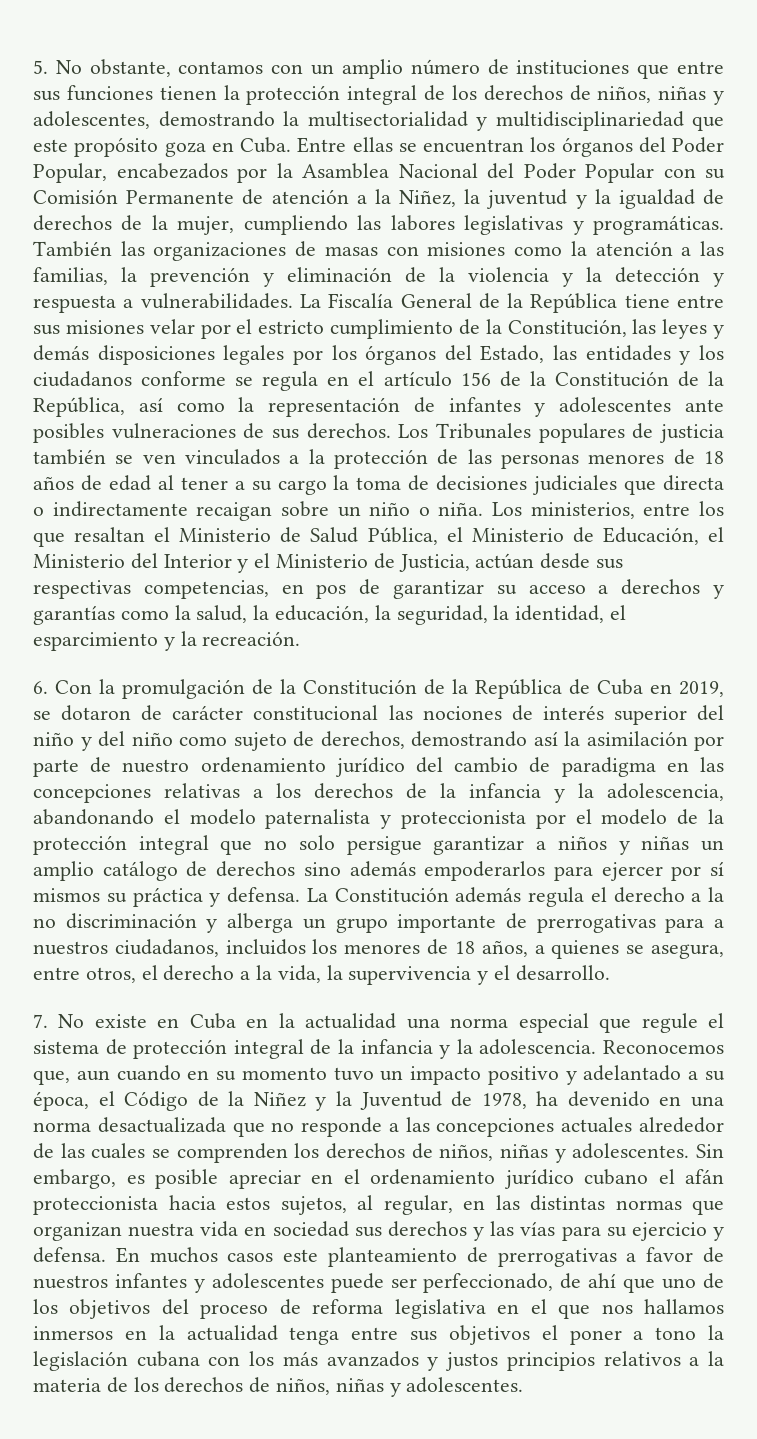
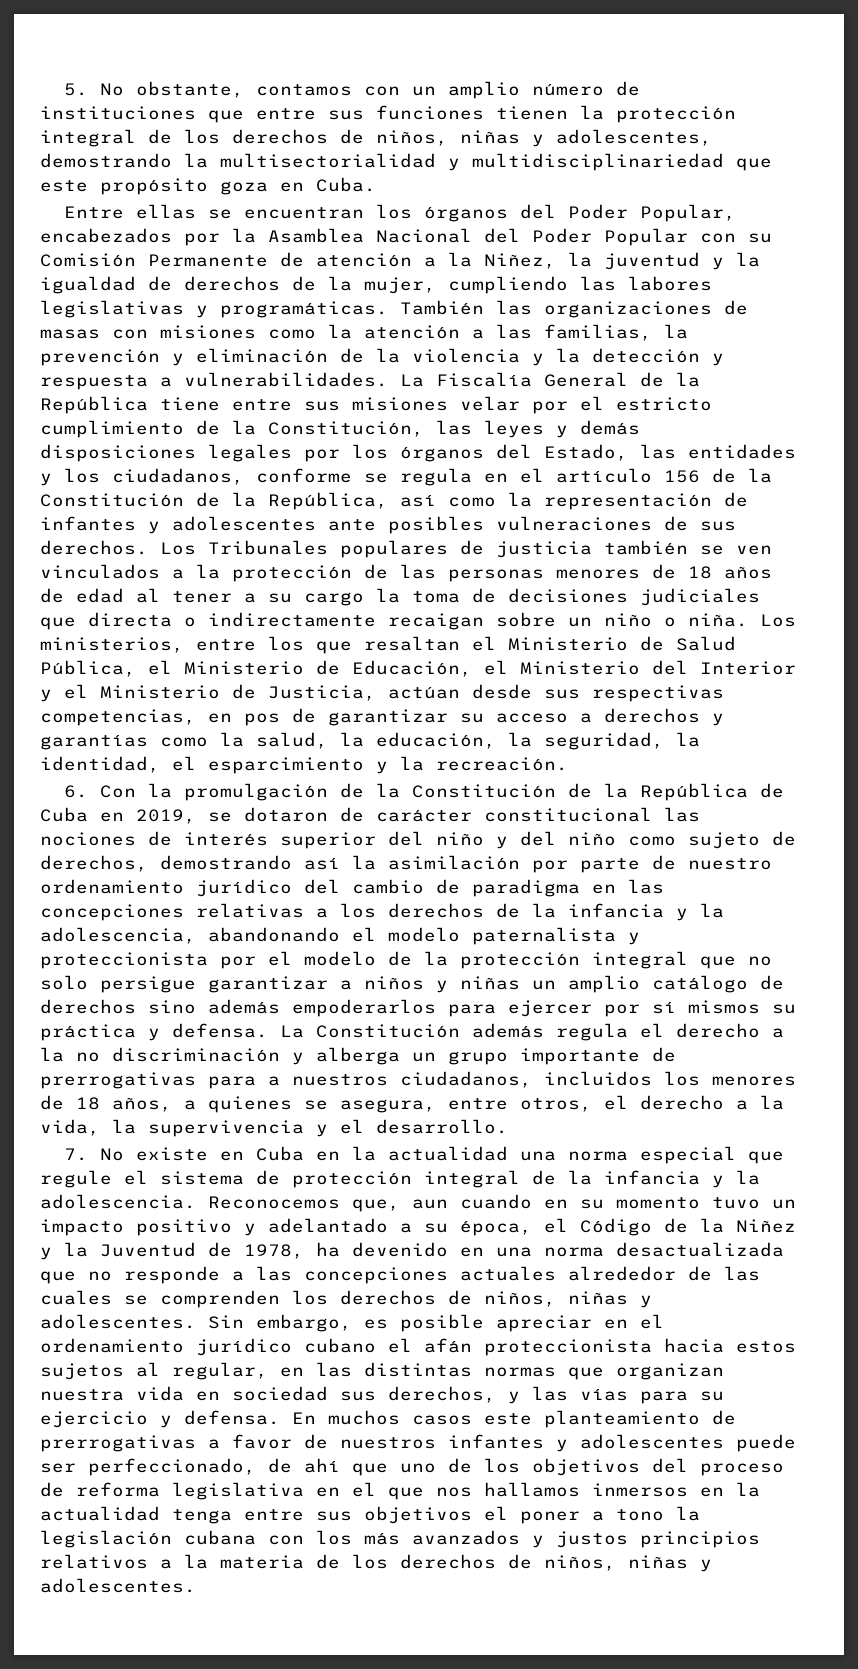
- 5. No obstante, contamos con un amplio número de instituciones que entre sus funciones tienen la protección integral de los derechos de niños, niñas y adolescentes, demostrando la multisectorialidad y multidisciplinariedad que este propósito goza en Cuba. Entre ellas se encuentran los órganos del Poder Popular, encabezados por la Asamblea Nacional del Poder Popular con su Comisión Permanente de atención a la Niñez, la juventud y la igualdad de derechos de la mujer, cumpliendo las labores legislativas y programáticas.
+ 5. No obstante, contamos con un amplio número de instituciones que entre sus funciones tienen la protección integral de los derechos de niños, niñas y adolescentes, demostrando la multisectorialidad y multidisciplinariedad que este propósito goza en Cuba.
+ Entre ellas se encuentran los órganos del Poder Popular, encabezados por la Asamblea Nacional del Poder Popular con su Comisión Permanente de atención a la Niñez, la juventud y la igualdad de derechos de la mujer, cumpliendo las labores legislativas y programáticas.
- La Fiscalía General de la República tiene entre sus misiones velar por el estricto cumplimiento de la Constitución, las leyes y demás disposiciones legales por los órganos del Estado, las entidades y los ciudadanos conforme se regula en el artículo 156 de la Constitución de la República, así como la representación de infantes y adolescentes ante posibles vulneraciones de sus derechos.
+ La Fiscalía General de la República tiene entre sus misiones velar por el estricto cumplimiento de la Constitución, las leyes y demás disposiciones legales por los órganos del Estado, las entidades y los ciudadanos, conforme se regula en el artículo 156 de la Constitución de la República, así como la representación de infantes y adolescentes ante posibles vulneraciones de sus derechos.
- Sin embargo, es posible apreciar en el ordenamiento jurídico cubano el afán proteccionista hacia estos sujetos, al regular, en las distintas normas que organizan nuestra vida en sociedad sus derechos y las vías para su ejercicio y defensa.
+ Sin embargo, es posible apreciar en el ordenamiento jurídico cubano el afán proteccionista hacia estos sujetos al regular, en las distintas normas que organizan nuestra vida en sociedad sus derechos, y las vías para su ejercicio y defensa.

